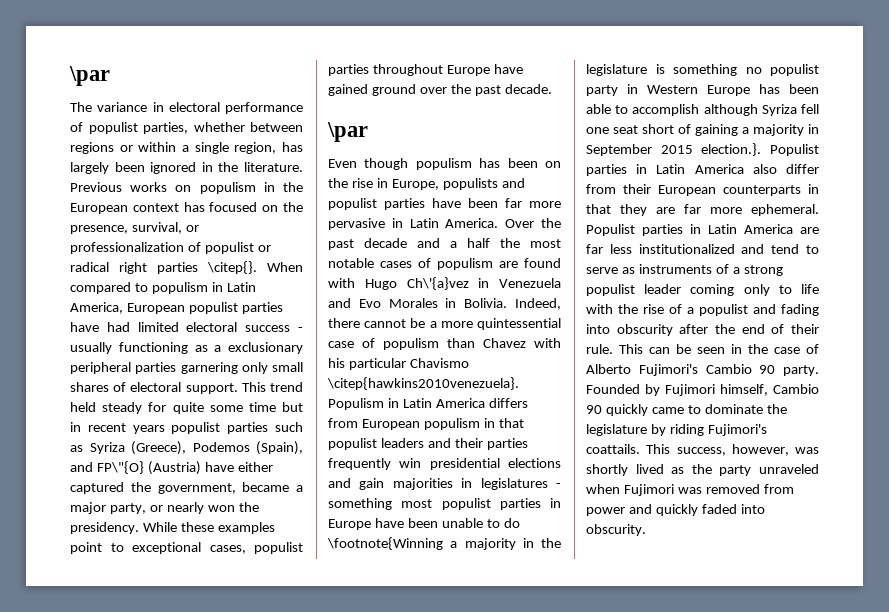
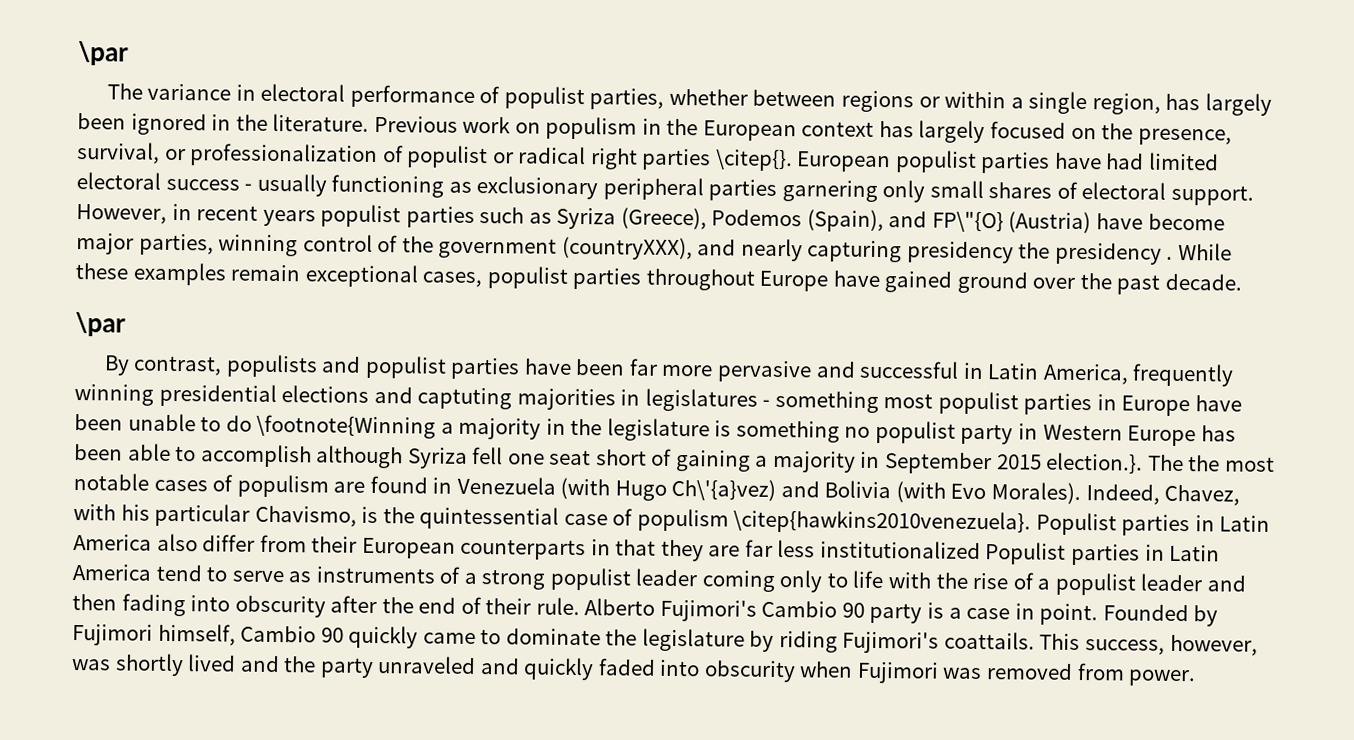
- Previous works on populism in the European context has focused on the presence, survival, or professionalization of populist or radical right parties \citep{}.
+ Previous work on populism in the European context has largely focused on the presence, survival, or professionalization of populist or radical right parties \citep{}.
- When compared to populism in Latin America, European populist parties have had limited electoral success - usually functioning as a exclusionary peripheral parties garnering only small shares of electoral support.
+ European populist parties have had limited electoral success - usually functioning as exclusionary peripheral parties garnering only small shares of electoral support.
- This trend held steady for quite some time but in recent years populist parties such as Syriza (Greece), Podemos (Spain), and FP\"{O} (Austria) have either captured the government, became a major party, or nearly won the presidency.
+ However, in recent years populist parties such as Syriza (Greece), Podemos (Spain), and FP\"{O} (Austria) have become major parties, winning control of the government (countryXXX), and nearly capturing presidency the presidency .
- While these examples point to exceptional cases, populist parties throughout Europe have gained ground over the past decade.
+ While these examples remain exceptional cases, populist parties throughout Europe have gained ground over the past decade.
- Even though populism has been on the rise in Europe, populists and populist parties have been far more pervasive in Latin America. Over the past decade and a half the most notable cases of populism are found with Hugo Ch\'{a}vez in Venezuela and Evo Morales in Bolivia. Indeed, there cannot be a more quintessential case of populism than Chavez with his particular Chavismo \citep{hawkins2010venezuela}. Populism in Latin America differs from European populism in that populist leaders and their parties frequently win presidential elections and gain majorities in legislatures - something most populist parties in Europe have been unable to do \footnote{Winning a majority in the legislature is something no populist party in Western Europe has been able to accomplish although Syriza fell one seat short of gaining a majority in September 2015 election.}. Populist parties in Latin America also differ from their European counterparts in that they are far more ephemeral. Populist parties in Latin America are far less institutionalized and tend to serve as instruments of a strong populist leader coming only to life with the rise of a populist and fading into obscurity after the end of their rule.
+ By contrast, populists and populist parties have been far more pervasive and successful in Latin America, frequently winning presidential elections and captuting majorities in legislatures - something most populist parties in Europe have been unable to do \footnote{Winning a majority in the legislature is something no populist party in Western Europe has been able to accomplish although Syriza fell one seat short of gaining a majority in September 2015 election.}. The the most notable cases of populism are found in Venezuela (with Hugo Ch\'{a}vez) and Bolivia (with Evo Morales). Indeed, Chavez, with his particular Chavismo, is the quintessential case of populism \citep{hawkins2010venezuela}. Populist parties in Latin America also differ from their European counterparts in that they are far less institutionalized Populist parties in Latin America tend to serve as instruments of a strong populist leader coming only to life with the rise of a populist leader and then fading into obscurity after the end of their rule.
- This can be seen in the case of Alberto Fujimori's Cambio 90 party.
+ Alberto Fujimori's Cambio 90 party is a case in point.
- This success, however, was shortly lived as the party unraveled when Fujimori was removed from power and quickly faded into obscurity.
+ This success, however, was shortly lived and the party unraveled and quickly faded into obscurity when Fujimori was removed from power.

